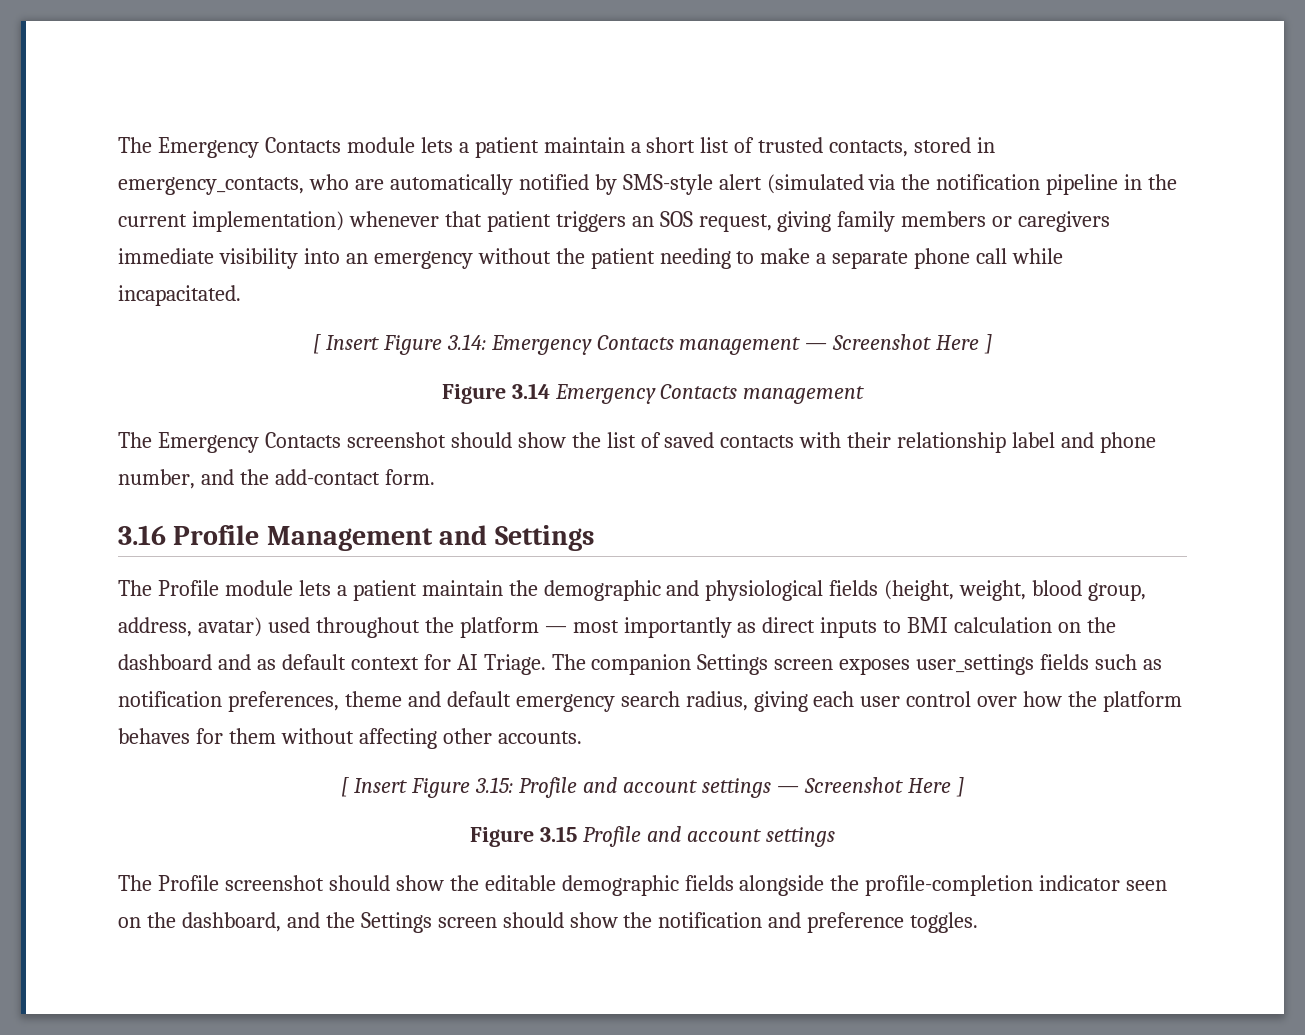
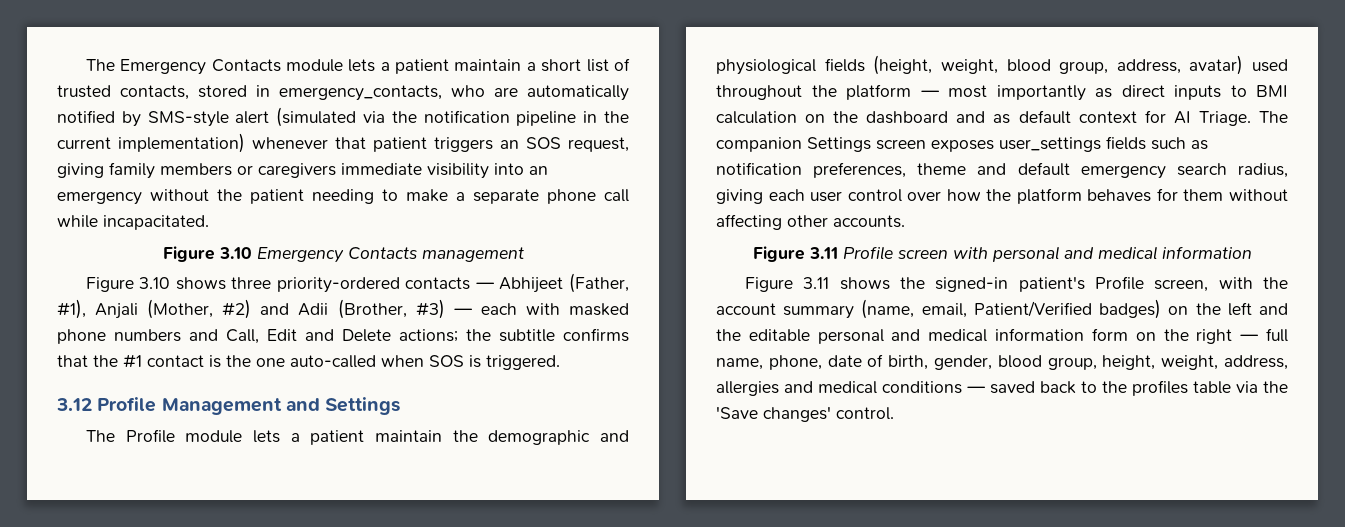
- [ Insert Figure 3.14: Emergency Contacts management — Screenshot Here ]
- Figure 3.14 Emergency Contacts management
- The Emergency Contacts screenshot should show the list of saved contacts with their relationship label and phone number, and the add-contact form.
- 3.16 Profile Management and Settings
+ Figure 3.10 Emergency Contacts management
+ Figure 3.10 shows three priority-ordered contacts — Abhijeet (Father, #1), Anjali (Mother, #2) and Adii (Brother, #3) — each with masked phone numbers and Call, Edit and Delete actions; the subtitle confirms that the #1 contact is the one auto-called when SOS is triggered.
+ 3.12 Profile Management and Settings
- [ Insert Figure 3.15: Profile and account settings — Screenshot Here ]
- Figure 3.15 Profile and account settings
- The Profile screenshot should show the editable demographic fields alongside the profile-completion indicator seen on the dashboard, and the Settings screen should show the notification and preference toggles.
+ Figure 3.11 Profile screen with personal and medical information
+ Figure 3.11 shows the signed-in patient's Profile screen, with the account summary (name, email, Patient/Verified badges) on the left and the editable personal and medical information form on the right — full name, phone, date of birth, gender, blood group, height, weight, address, allergies and medical conditions — saved back to the profiles table via the 'Save changes' control.

